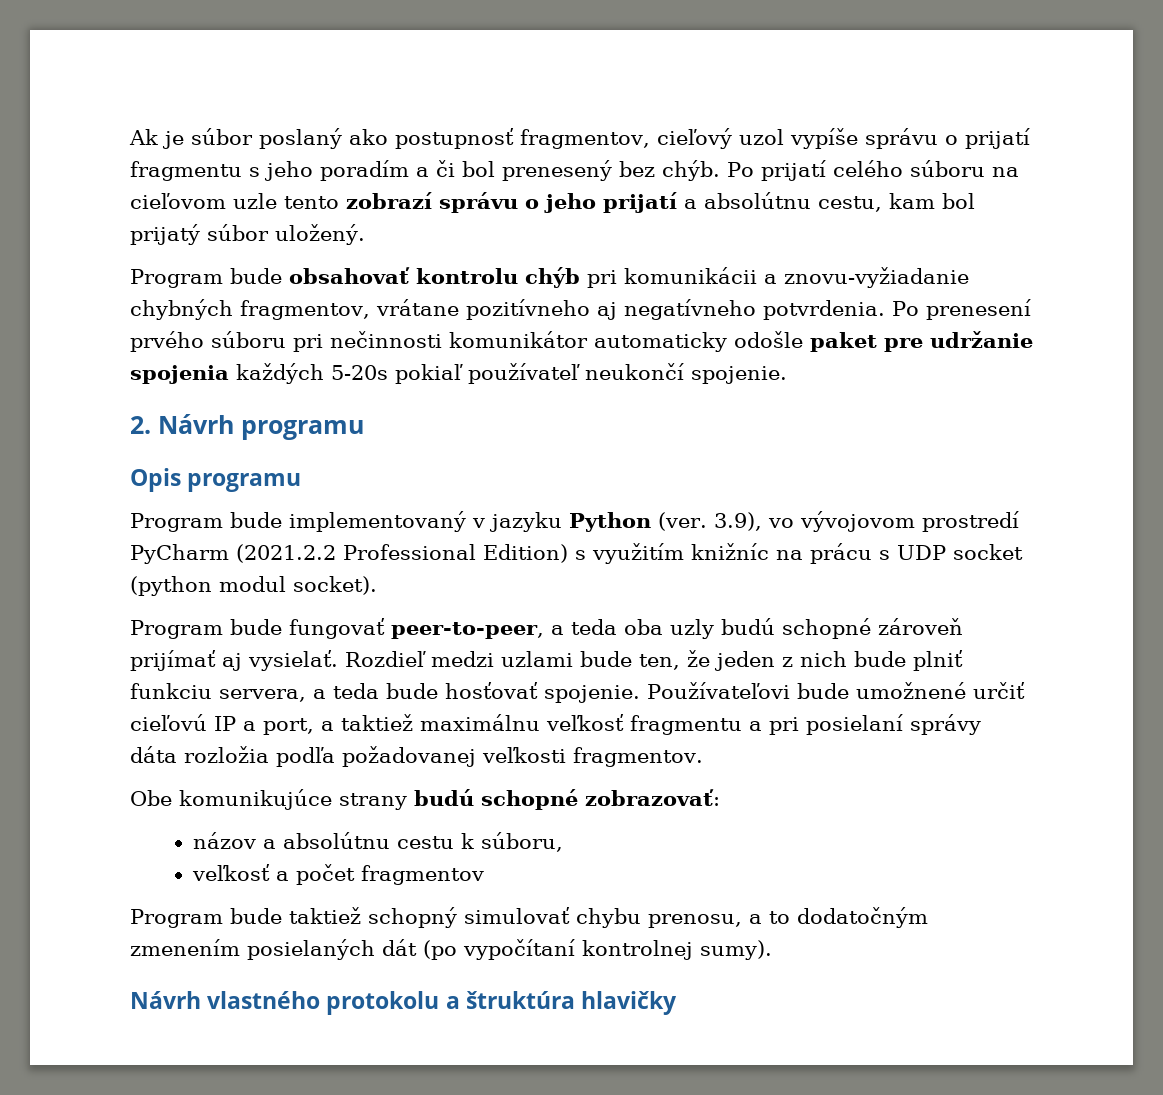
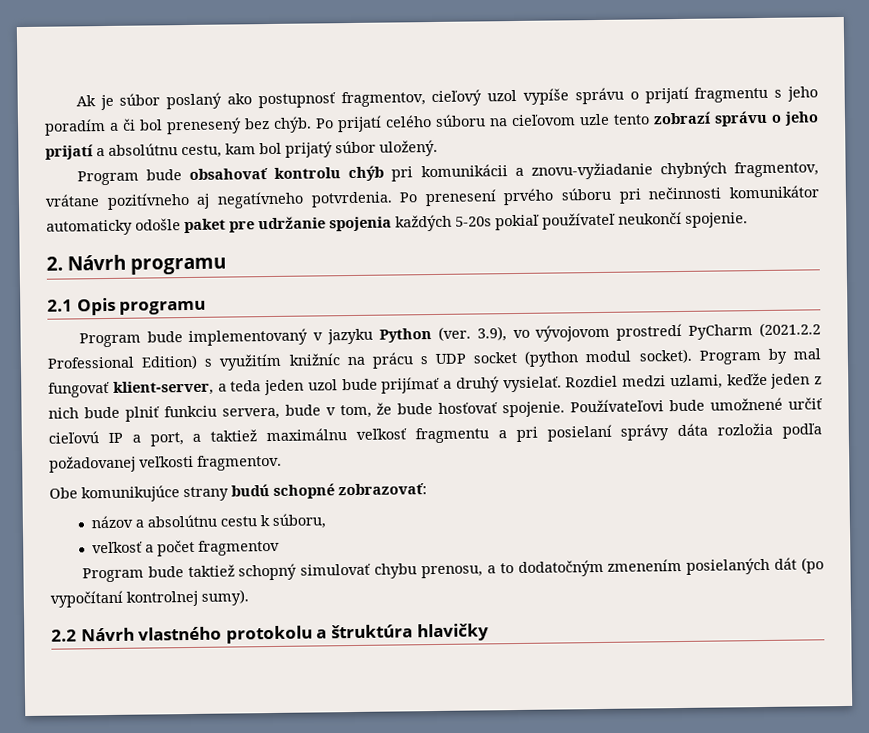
- Opis programu
+ 2.1 Opis programu
- 3.9), vo vývojovom prostredí PyCharm (2021.2.2 Professional Edition) s využitím knižníc na prácu s UDP socket (python modul socket).
- Program bude fungovať peer-to-peer, a teda oba uzly budú schopné zároveň prijímať aj vysielať. Rozdieľ medzi uzlami bude ten, že jeden z nich bude plniť funkciu servera, a teda bude hosťovať spojenie.
+ 3.9), vo vývojovom prostredí PyCharm (2021.2.2 Professional Edition) s využitím knižníc na prácu s UDP socket (python modul socket). Program by mal fungovať klient-server, a teda jeden uzol bude prijímať a druhý vysielať. Rozdiel medzi uzlami, keďže jeden z nich bude plniť funkciu servera, bude v tom, že bude hosťovať spojenie.
- Návrh vlastného protokolu a štruktúra hlavičky
+ 2.2 Návrh vlastného protokolu a štruktúra hlavičky

